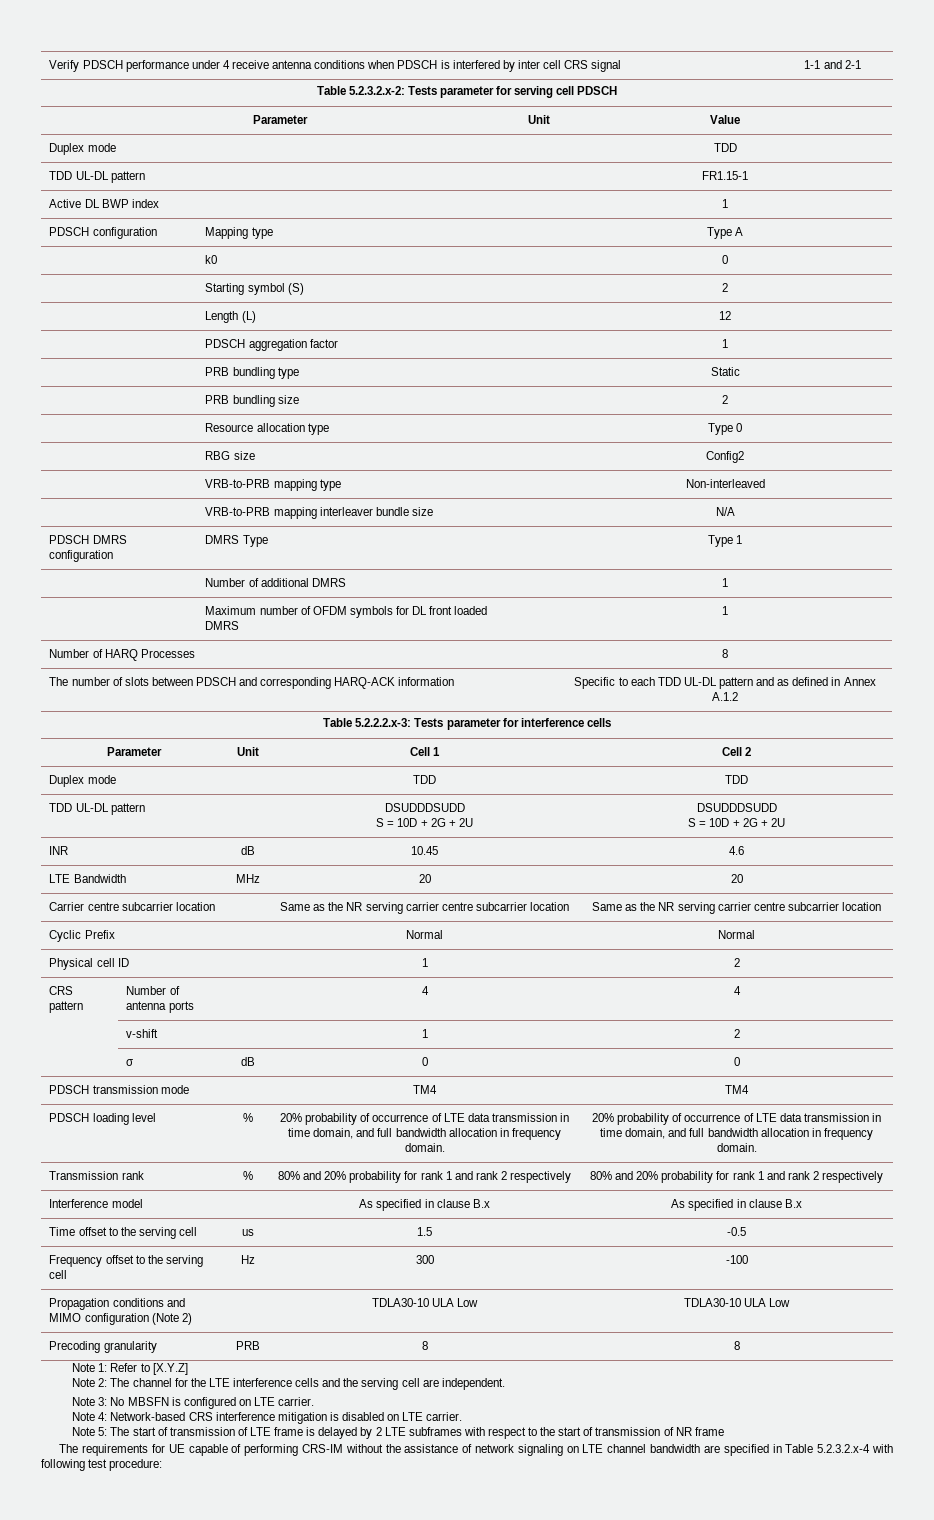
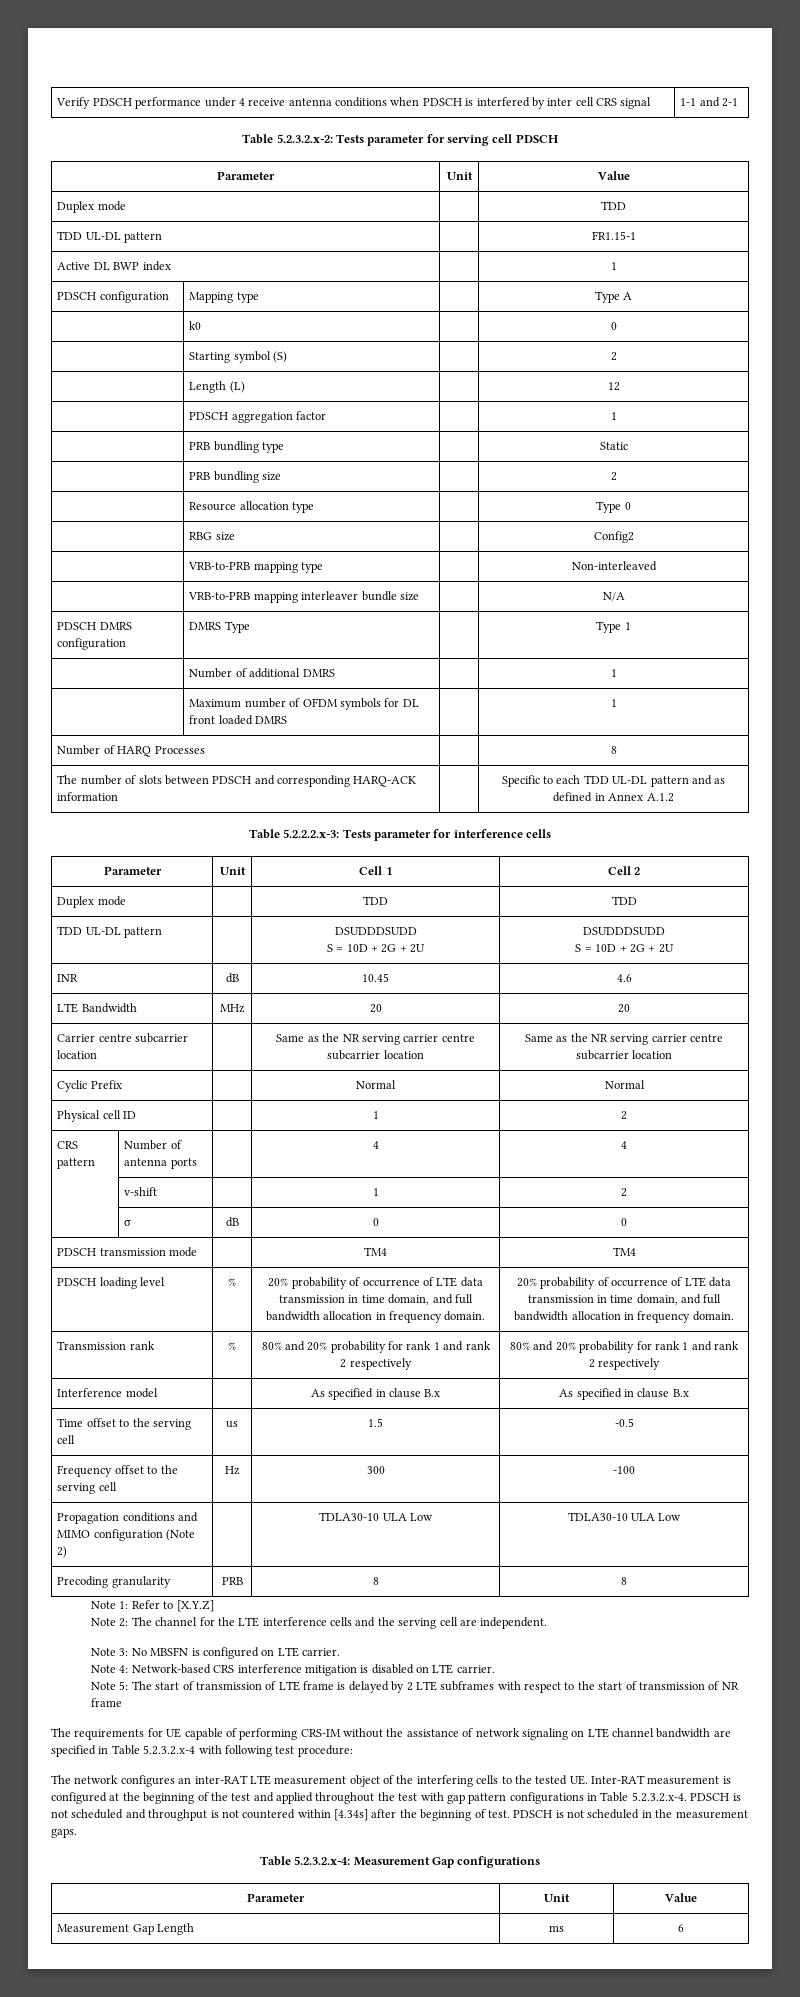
+ The network configures an inter-RAT LTE measurement object of the interfering cells to the tested UE. Inter-RAT measurement is configured at the beginning of the test and applied throughout the test with gap pattern configurations in Table 5.2.3.2.x-4. PDSCH is not scheduled and throughput is not countered within [4.34s] after the beginning of test. PDSCH is not scheduled in the measurement gaps.
+ Table 5.2.3.2.x-4: Measurement Gap configurations
+ Parameter | Unit | Value
+ Measurement Gap Length | ms | 6

